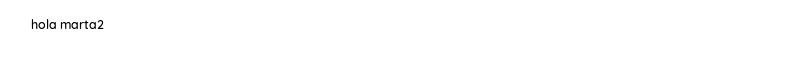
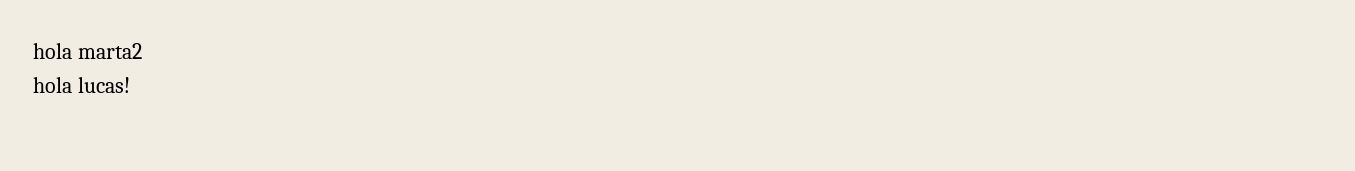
+ hola lucas!

